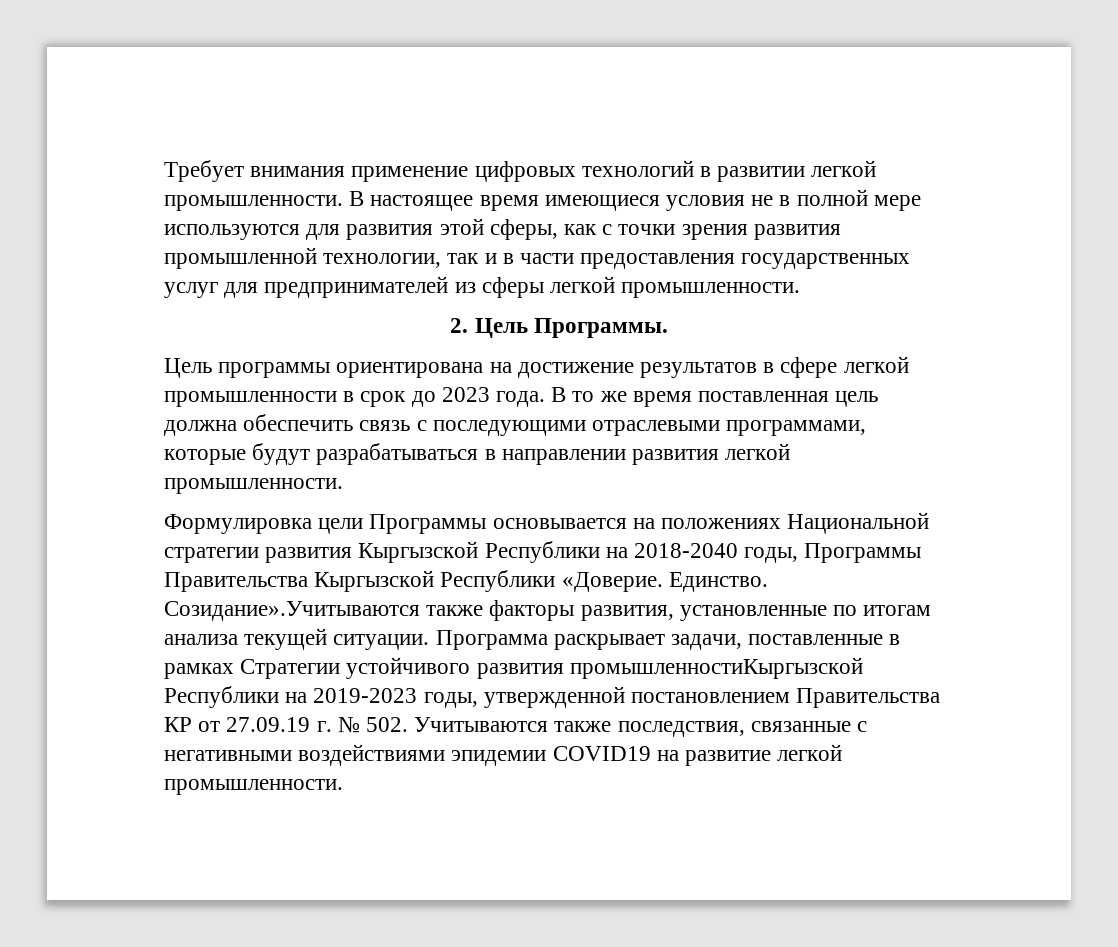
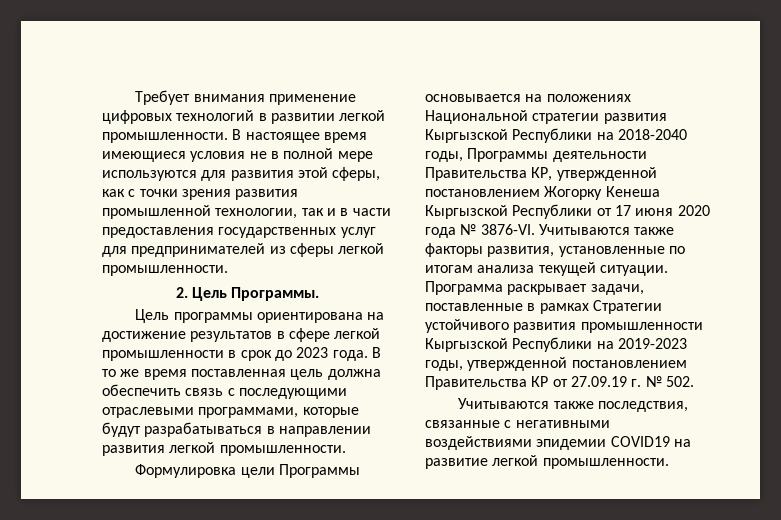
- Формулировка цели Программы основывается на положениях Национальной стратегии развития Кыргызской Республики на 2018-2040 годы, Программы Правительства Кыргызской Республики «Доверие. Единство. Созидание».Учитываются также факторы развития, установленные по итогам анализа текущей ситуации.
+ Формулировка цели Программы основывается на положениях Национальной стратегии развития Кыргызской Республики на 2018-2040 годы, Программы деятельности Правительства КР, утвержденной постановлением Жогорку Кенеша Кыргызской Республики от 17 июня 2020 года № 3876-VI. Учитываются также факторы развития, установленные по итогам анализа текущей ситуации.
- Программа раскрывает задачи, поставленные в рамках Стратегии устойчивого развития промышленностиКыргызской Республики на 2019-2023 годы, утвержденной постановлением Правительства КР от 27.09.19 г. № 502. Учитываются также последствия, связанные с негативными воздействиями эпидемии COVID19 на развитие легкой промышленности.
+ Программа раскрывает задачи, поставленные в рамках Стратегии устойчивого развития промышленности Кыргызской Республики на 2019-2023 годы, утвержденной постановлением Правительства КР от 27.09.19 г. № 502.
+ Учитываются также последствия, связанные с негативными воздействиями эпидемии COVID19 на развитие легкой промышленности.

